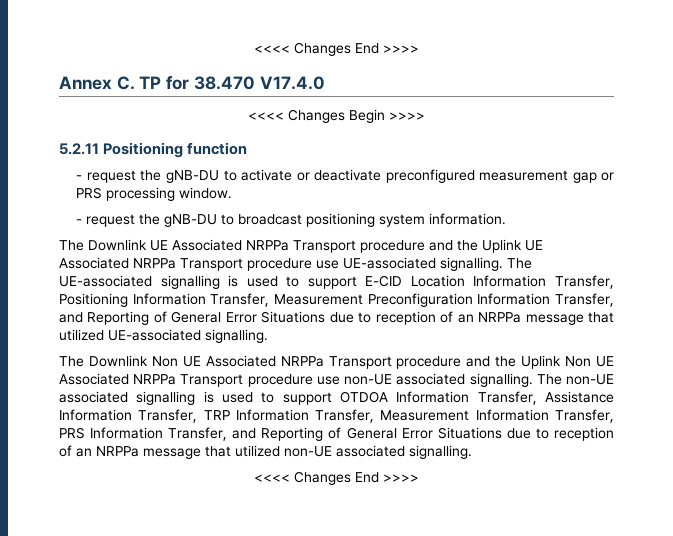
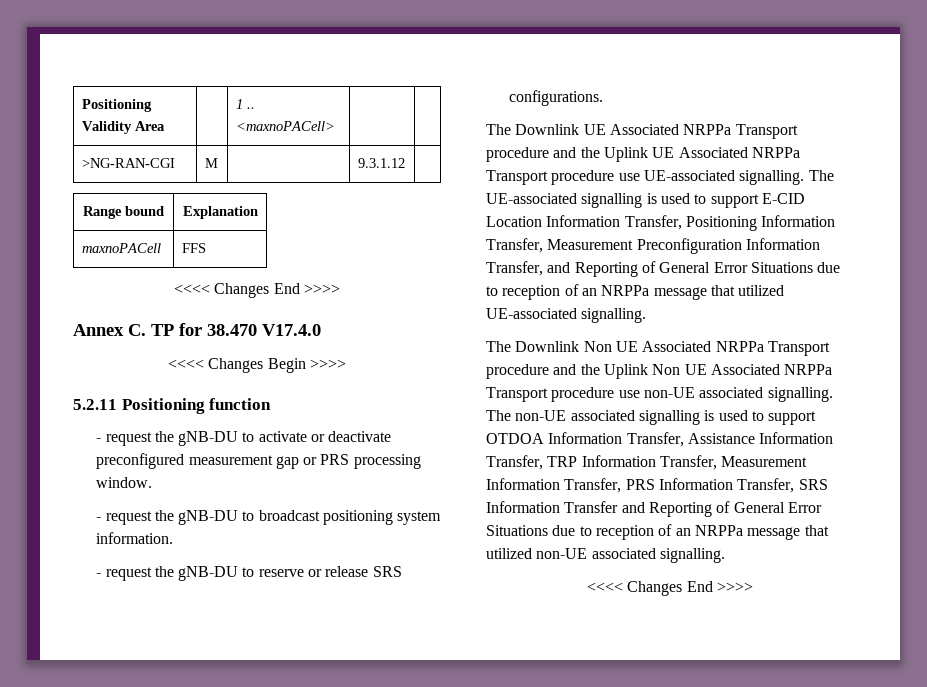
+ Positioning Validity Area | | 1 .. <maxnoPACell> | |
+ >NG-RAN-CGI | M | | 9.3.1.12 |
+ Range bound | Explanation
+ maxnoPACell | FFS
+ - request the gNB-DU to reserve or release SRS configurations.
- The non-UE associated signalling is used to support OTDOA Information Transfer, Assistance Information Transfer, TRP Information Transfer, Measurement Information Transfer, PRS Information Transfer, and Reporting of General Error Situations due to reception of an NRPPa message that utilized non-UE associated signalling.
+ The non-UE associated signalling is used to support OTDOA Information Transfer, Assistance Information Transfer, TRP Information Transfer, Measurement Information Transfer, PRS Information Transfer, SRS Information Transfer and Reporting of General Error Situations due to reception of an NRPPa message that utilized non-UE associated signalling.

